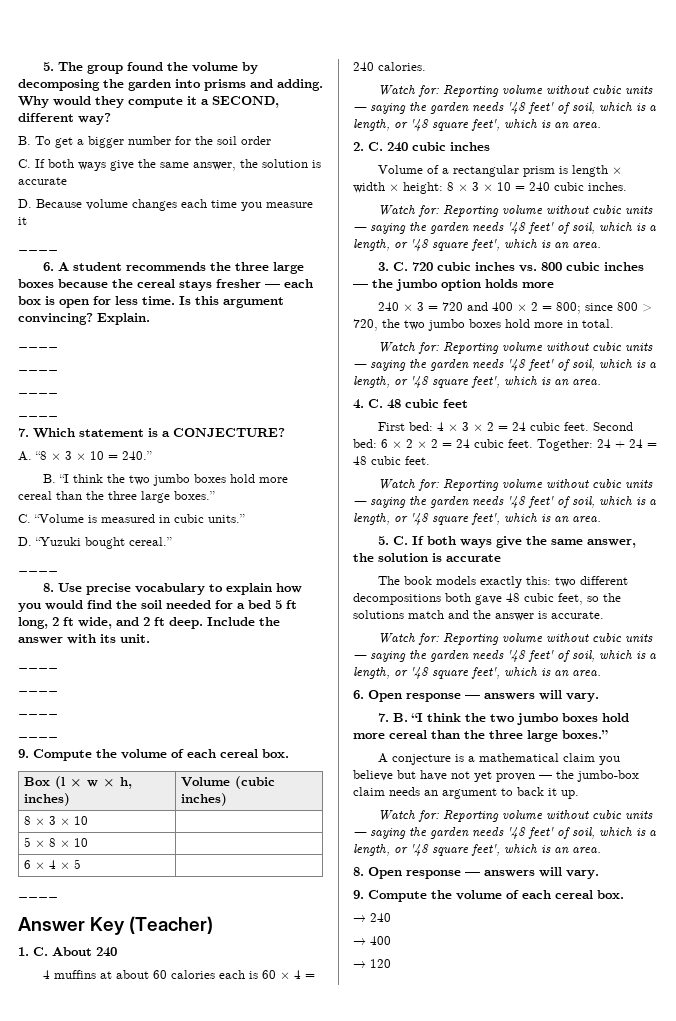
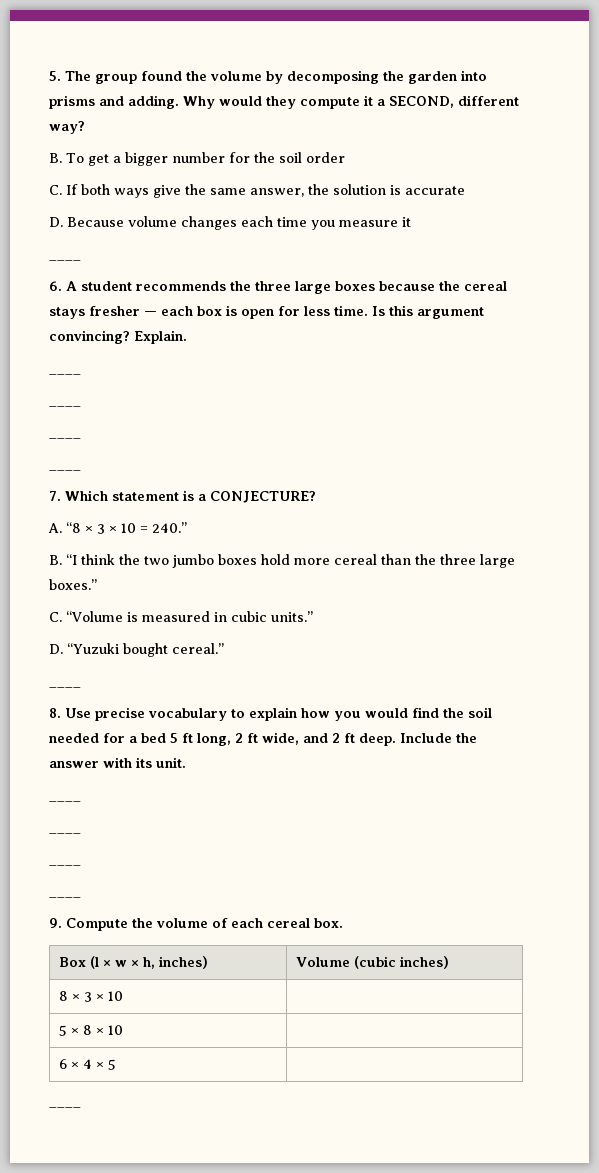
- Answer Key (Teacher)
- 1. C. About 240
- 4 muffins at about 60 calories each is 60 × 4 = 240 calories.
- Watch for: Reporting volume without cubic units — saying the garden needs '48 feet' of soil, which is a length, or '48 square feet', which is an area.
- 2. C. 240 cubic inches
- Volume of a rectangular prism is length × width × height: 8 × 3 × 10 = 240 cubic inches.
- Watch for: Reporting volume without cubic units — saying the garden needs '48 feet' of soil, which is a length, or '48 square feet', which is an area.
- 3. C. 720 cubic inches vs. 800 cubic inches — the jumbo option holds more
- 240 × 3 = 720 and 400 × 2 = 800; since 800 > 720, the two jumbo boxes hold more in total.
- Watch for: Reporting volume without cubic units — saying the garden needs '48 feet' of soil, which is a length, or '48 square feet', which is an area.
- 4. C. 48 cubic feet
- First bed: 4 × 3 × 2 = 24 cubic feet. Second bed: 6 × 2 × 2 = 24 cubic feet. Together: 24 + 24 = 48 cubic feet.
- Watch for: Reporting volume without cubic units — saying the garden needs '48 feet' of soil, which is a length, or '48 square feet', which is an area.
- 5. C. If both ways give the same answer, the solution is accurate
- The book models exactly this: two different decompositions both gave 48 cubic feet, so the solutions match and the answer is accurate.
- Watch for: Reporting volume without cubic units — saying the garden needs '48 feet' of soil, which is a length, or '48 square feet', which is an area.
- 6. Open response — answers will vary.
- 7. B. “I think the two jumbo boxes hold more cereal than the three large boxes.”
- A conjecture is a mathematical claim you believe but have not yet proven — the jumbo-box claim needs an argument to back it up.
- Watch for: Reporting volume without cubic units — saying the garden needs '48 feet' of soil, which is a length, or '48 square feet', which is an area.
- 8. Open response — answers will vary.
- 9. Compute the volume of each cereal box.
- → 240
- → 400
- → 120

